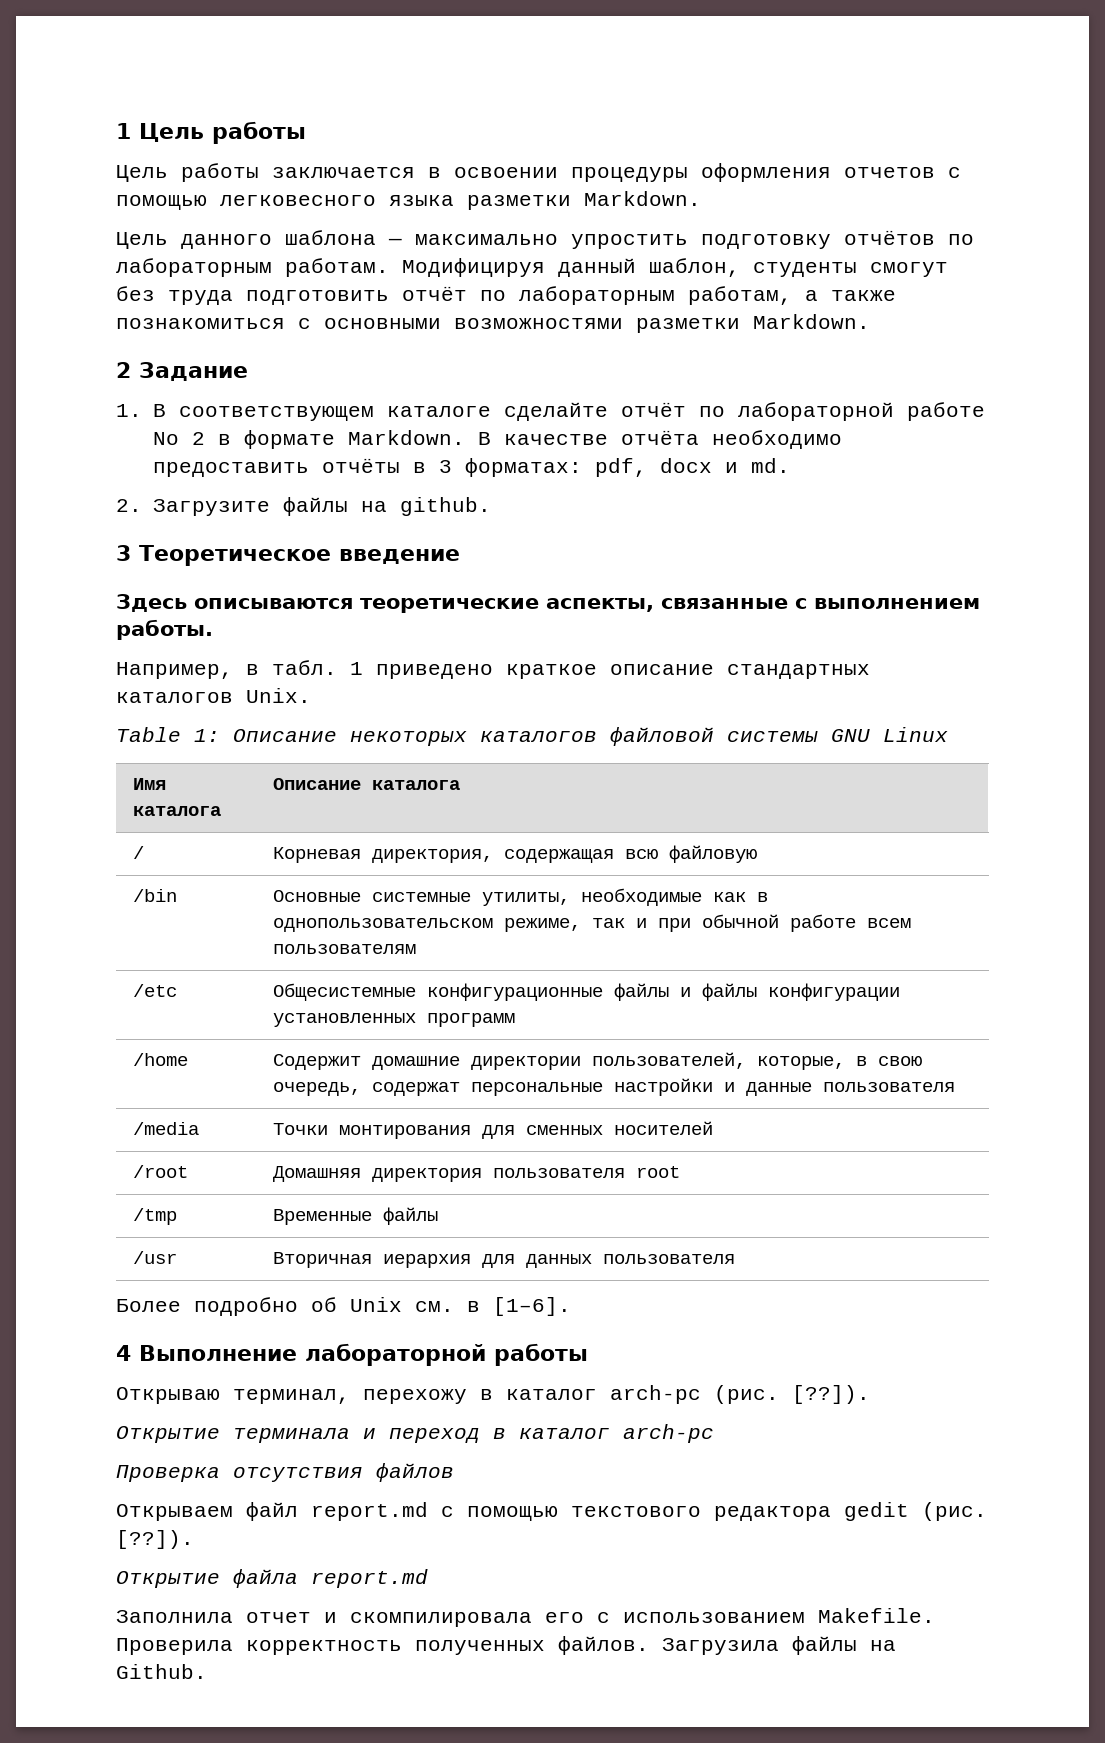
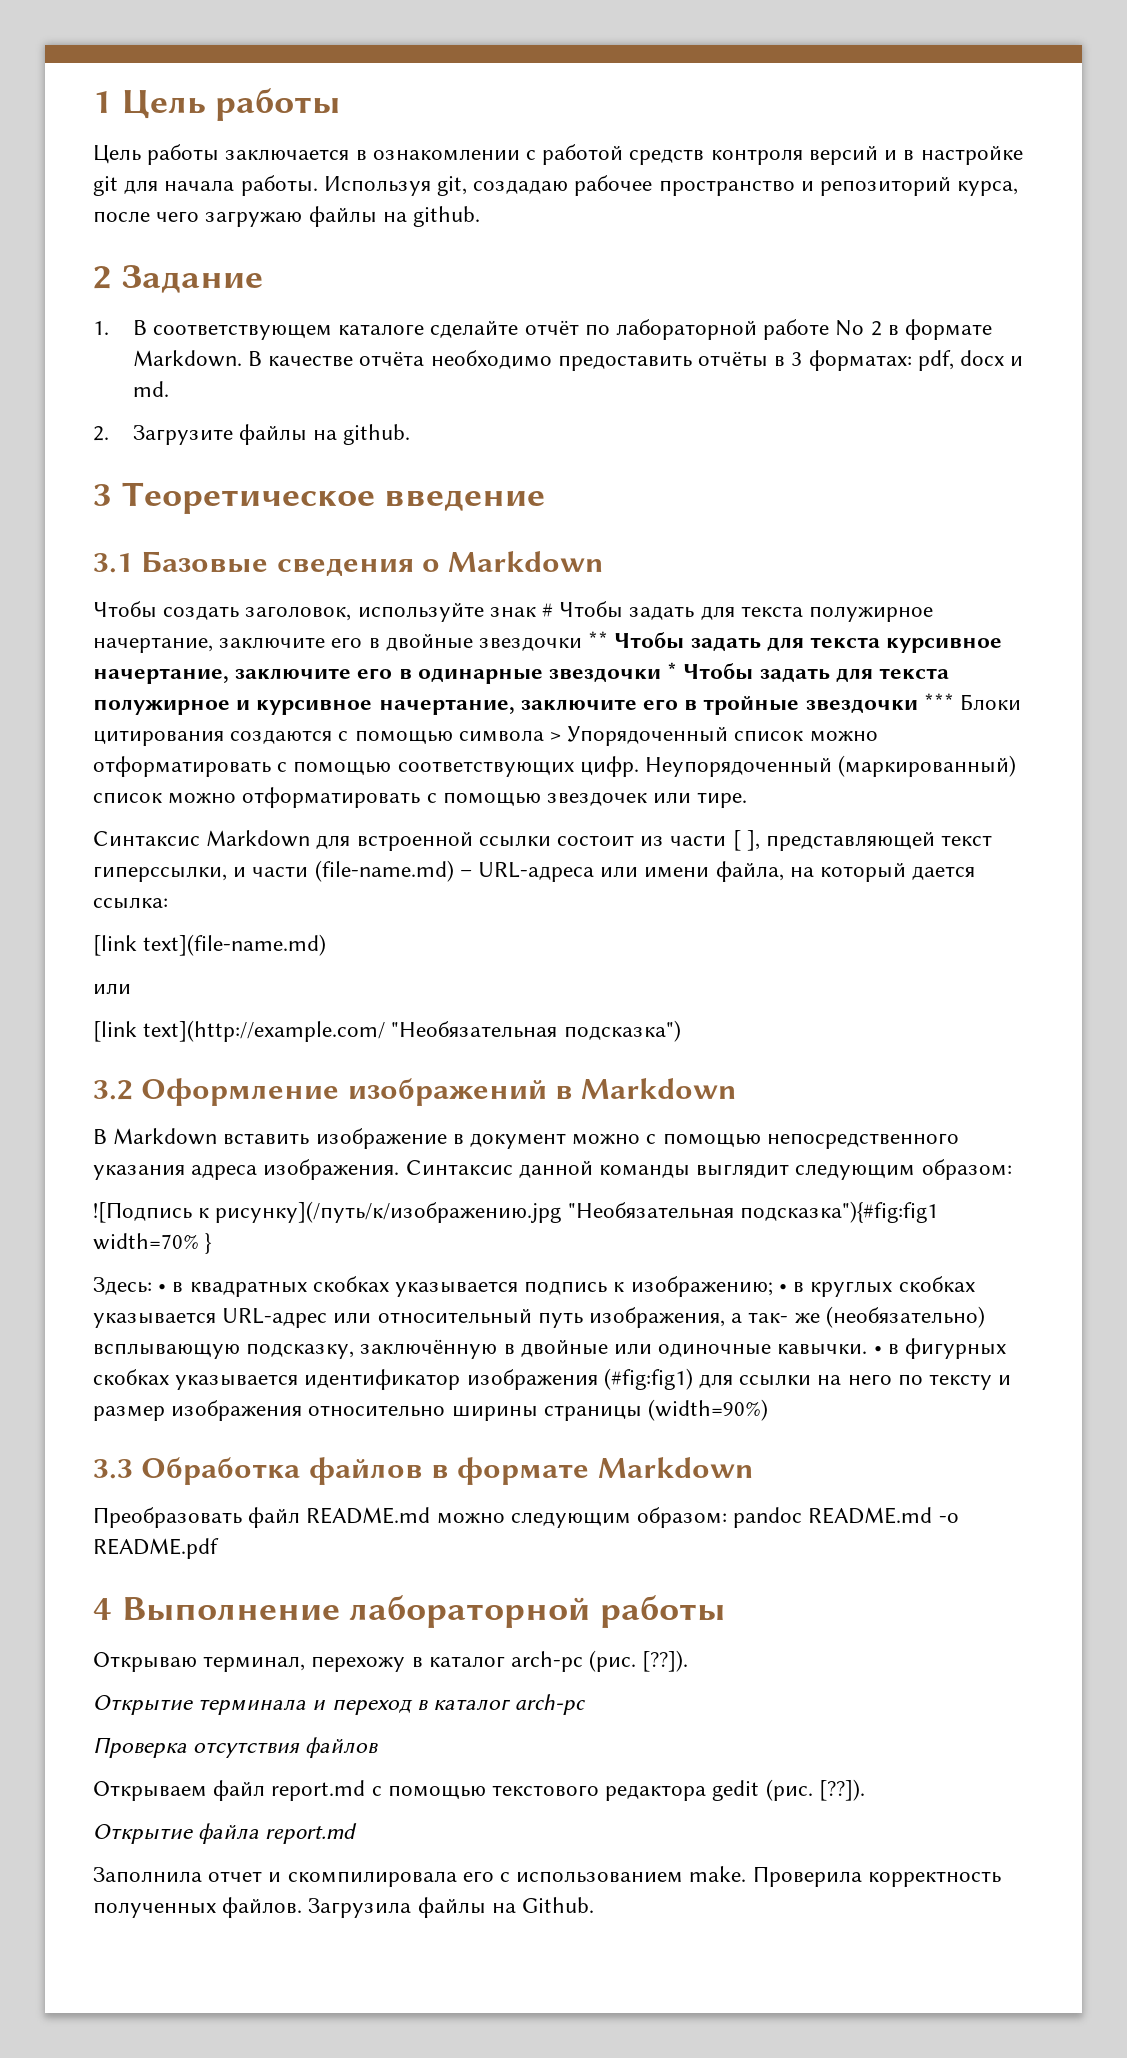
- Цель работы заключается в освоении процедуры оформления отчетов с помощью легковесного языка разметки Markdown.
- Цель данного шаблона — максимально упростить подготовку отчётов по лабораторным работам. Модифицируя данный шаблон, студенты смогут без труда подготовить отчёт по лабораторным работам, а также познакомиться с основными возможностями разметки Markdown.
+ Цель работы заключается в ознакомлении с работой средств контроля версий и в настройке git для начала работы. Используя git, создадаю рабочее пространство и репозиторий курса, после чего загружаю файлы на github.
- Здесь описываются теоретические аспекты, связанные с выполнением работы.
- Например, в табл. 1 приведено краткое описание стандартных каталогов Unix.
- Table 1: Описание некоторых каталогов файловой системы GNU Linux
- Имя каталога | Описание каталога
- / | Корневая директория, содержащая всю файловую
- /bin | Основные системные утилиты, необходимые как в однопользовательском режиме, так и при обычной работе всем пользователям
- /etc | Общесистемные конфигурационные файлы и файлы конфигурации установленных программ
- /home | Содержит домашние директории пользователей, которые, в свою очередь, содержат персональные настройки и данные пользователя
- /media | Точки монтирования для сменных носителей
- /root | Домашняя директория пользователя root
- /tmp | Временные файлы
- /usr | Вторичная иерархия для данных пользователя
- Более подробно об Unix см. в [1–6].
+ 3.1 Базовые сведения о Markdown
+ Чтобы создать заголовок, используйте знак # Чтобы задать для текста полужирное начертание, заключите его в двойные звездочки ** Чтобы задать для текста курсивное начертание, заключите его в одинарные звездочки * Чтобы задать для текста полужирное и курсивное начертание, заключите его в тройные звездочки *** Блоки цитирования создаются с помощью символа > Упорядоченный список можно отформатировать с помощью соответствующих цифр. Неупорядоченный (маркированный) список можно отформатировать с помощью звездочек или тире.
+ Синтаксис Markdown для встроенной ссылки состоит из части [ ], представляющей текст гиперссылки, и части (file-name.md) – URL-адреса или имени файла, на который дается ссылка:
+ [link text](file-name.md)
+ или
+ [link text](http://example.com/ "Необязательная подсказка")
+ 3.2 Оформление изображений в Markdown
+ В Markdown вставить изображение в документ можно с помощью непосредственного указания адреса изображения. Синтаксис данной команды выглядит следующим образом:
+ ![Подпись к рисунку](/путь/к/изображению.jpg "Необязательная подсказка"){#fig:fig1 width=70% }
+ Здесь: • в квадратных скобках указывается подпись к изображению; • в круглых скобках указывается URL-адрес или относительный путь изображения, а так- же (необязательно) всплывающую подсказку, заключённую в двойные или одиночные кавычки. • в фигурных скобках указывается идентификатор изображения (#fig:fig1) для ссылки на него по тексту и размер изображения относительно ширины страницы (width=90%)
+ 3.3 Обработка файлов в формате Markdown
+ Преобразовать файл README.md можно следующим образом: pandoc README.md -o README.pdf
- Заполнила отчет и скомпилировала его с использованием Makefile.
+ Заполнила отчет и скомпилировала его с использованием make.

